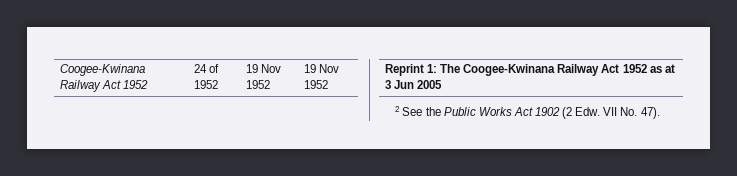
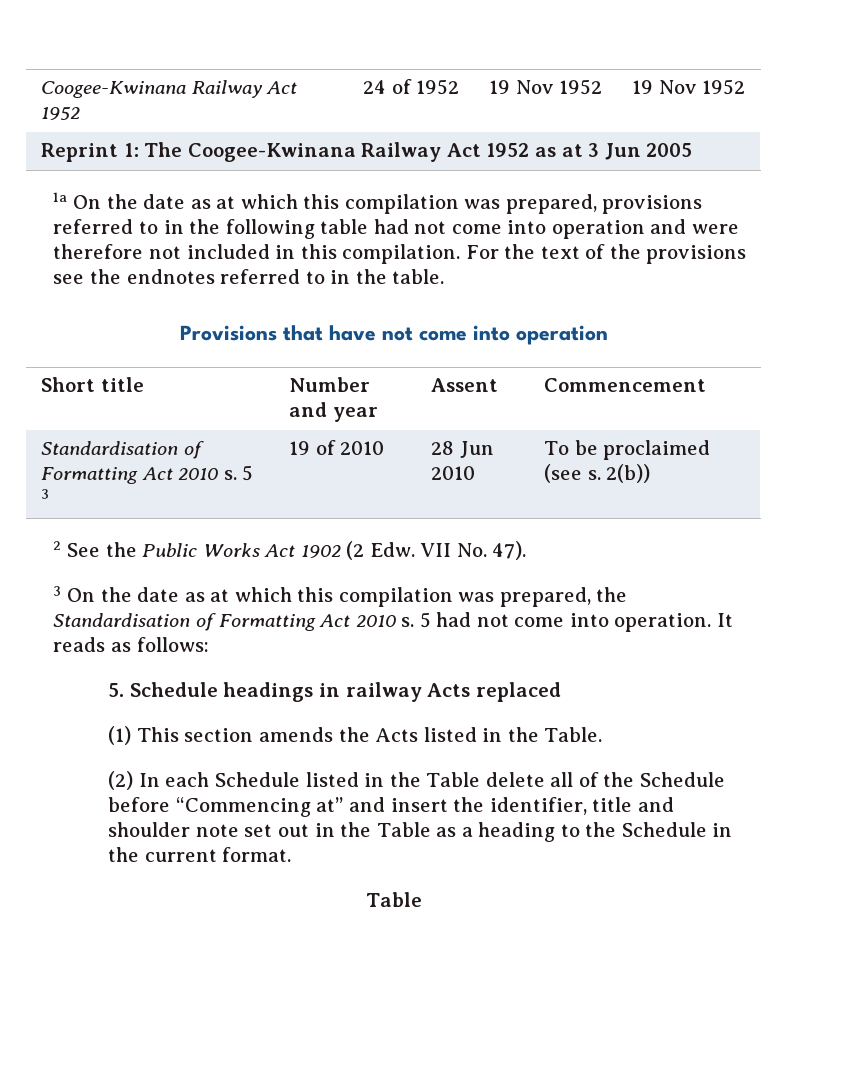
+ 1a On the date as at which this compilation was prepared, provisions referred to in the following table had not come into operation and were therefore not included in this compilation. For the text of the provisions see the endnotes referred to in the table.
+ Provisions that have not come into operation
+ Short title | Number and year | Assent | Commencement
+ Standardisation of Formatting Act 2010 s. 5 3 | 19 of 2010 | 28 Jun 2010 | To be proclaimed (see s. 2(b))
+ 3 On the date as at which this compilation was prepared, the Standardisation of Formatting Act 2010 s. 5 had not come into operation. It reads as follows:
+ 5. Schedule headings in railway Acts replaced
+ (1) This section amends the Acts listed in the Table.
+ (2) In each Schedule listed in the Table delete all of the Schedule before “Commencing at” and insert the identifier, title and shoulder note set out in the Table as a heading to the Schedule in the current format.
+ Table

